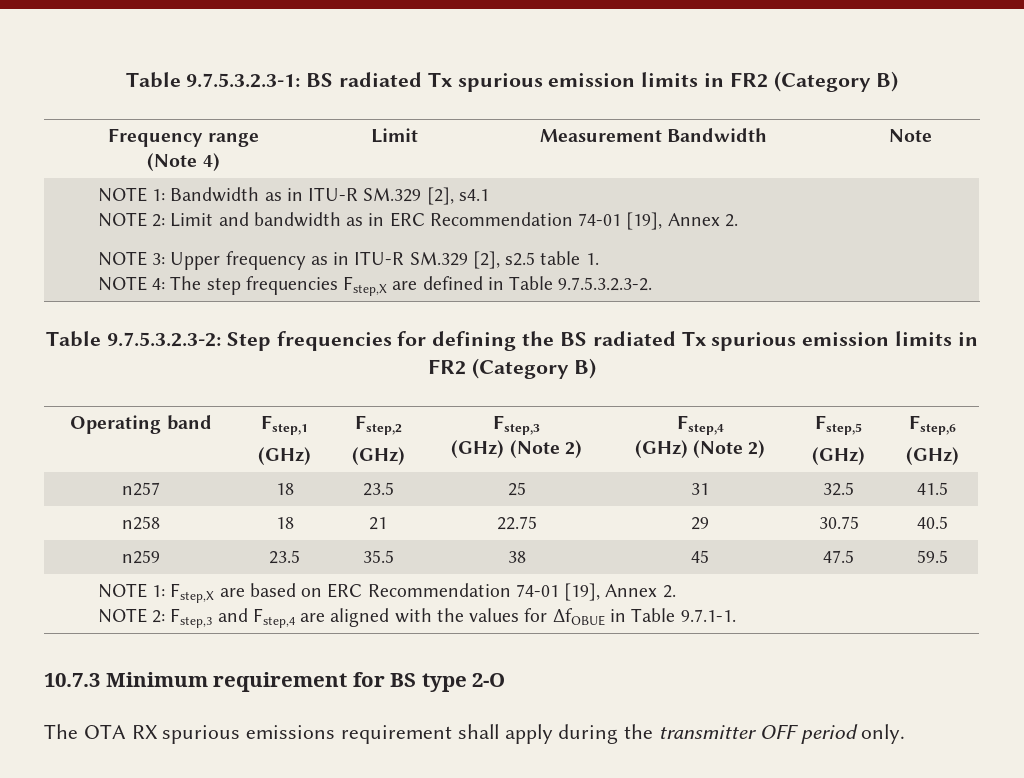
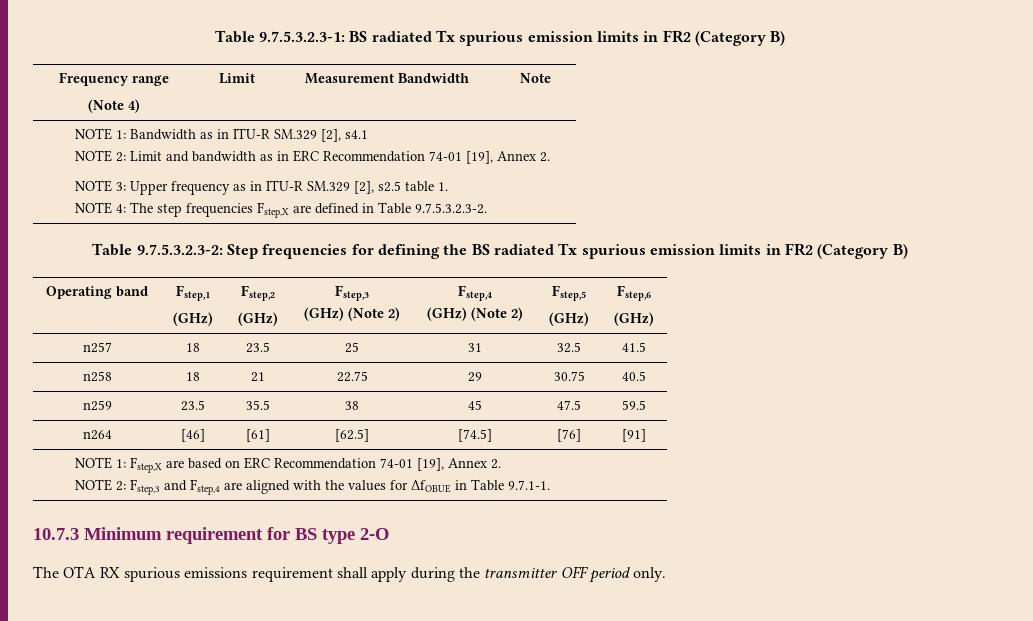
+ n264 | [46] | [61] | [62.5] | [74.5] | [76] | [91]

